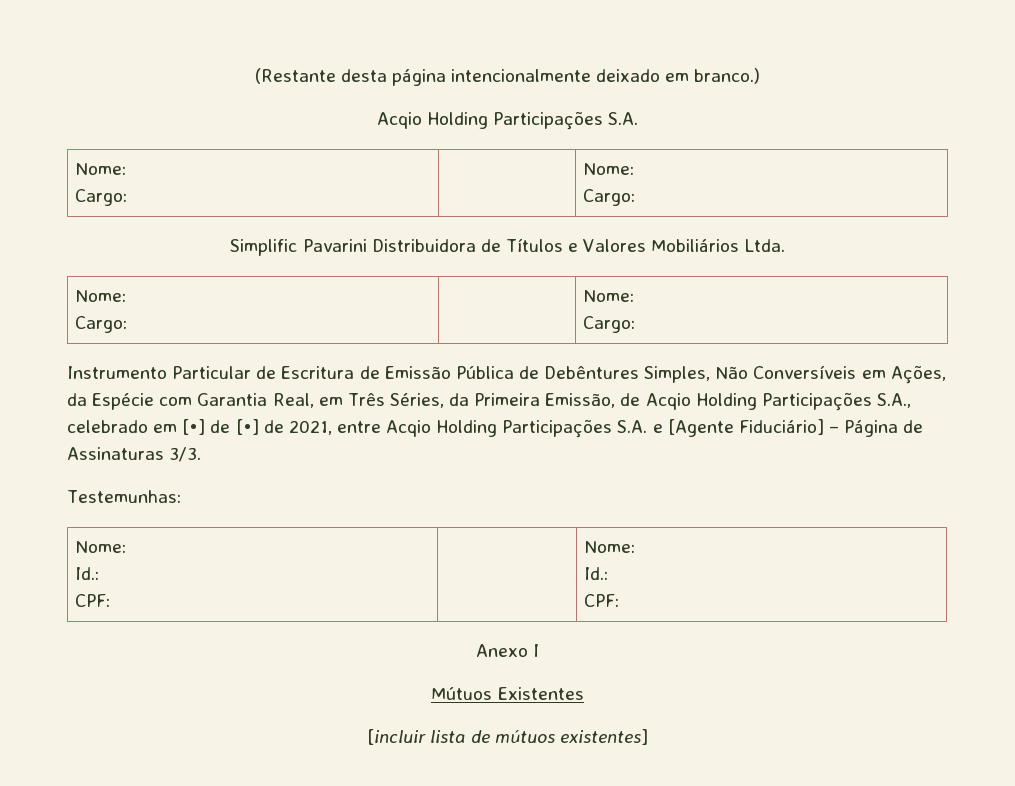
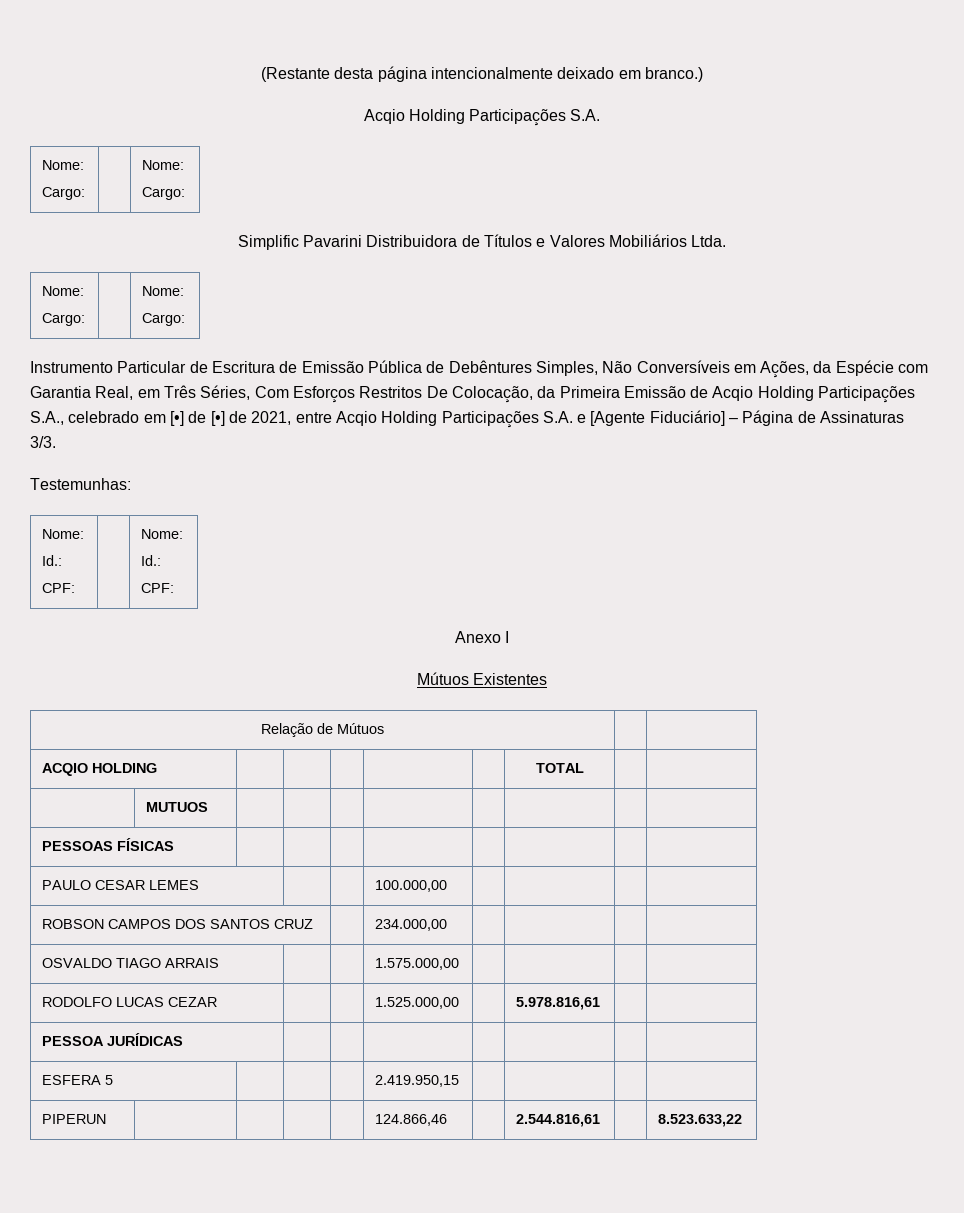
- Instrumento Particular de Escritura de Emissão Pública de Debêntures Simples, Não Conversíveis em Ações, da Espécie com Garantia Real, em Três Séries, da Primeira Emissão, de Acqio Holding Participações S.A., celebrado em [•] de [•] de 2021, entre Acqio Holding Participações S.A. e [Agente Fiduciário] – Página de Assinaturas 3/3.
+ Instrumento Particular de Escritura de Emissão Pública de Debêntures Simples, Não Conversíveis em Ações, da Espécie com Garantia Real, em Três Séries, Com Esforços Restritos De Colocação, da Primeira Emissão de Acqio Holding Participações S.A., celebrado em [•] de [•] de 2021, entre Acqio Holding Participações S.A. e [Agente Fiduciário] – Página de Assinaturas 3/3.
- [incluir lista de mútuos existentes]
+ Relação de Mútuos | |
+ ACQIO HOLDING | | | | | | TOTAL | |
+ | MUTUOS | | | | | | | |
+ PESSOAS FÍSICAS | | | | | | | |
+ PAULO CESAR LEMES | | | 100.000,00 | | | |
+ ROBSON CAMPOS DOS SANTOS CRUZ | | 234.000,00 | | | |
+ OSVALDO TIAGO ARRAIS | | | 1.575.000,00 | | | |
+ RODOLFO LUCAS CEZAR | | | 1.525.000,00 | | 5.978.816,61 | |
+ PESSOA JURÍDICAS | | | | | | |
+ ESFERA 5 | | | | 2.419.950,15 | | | |
+ PIPERUN | | | | | 124.866,46 | | 2.544.816,61 | | 8.523.633,22

